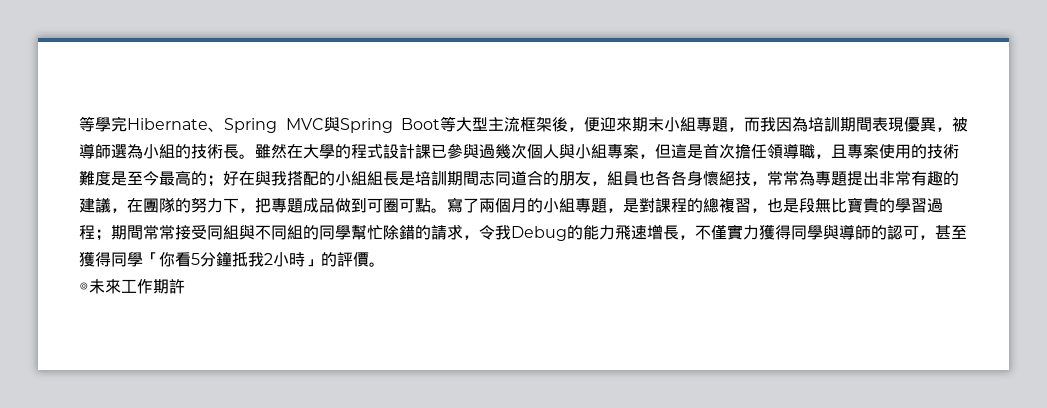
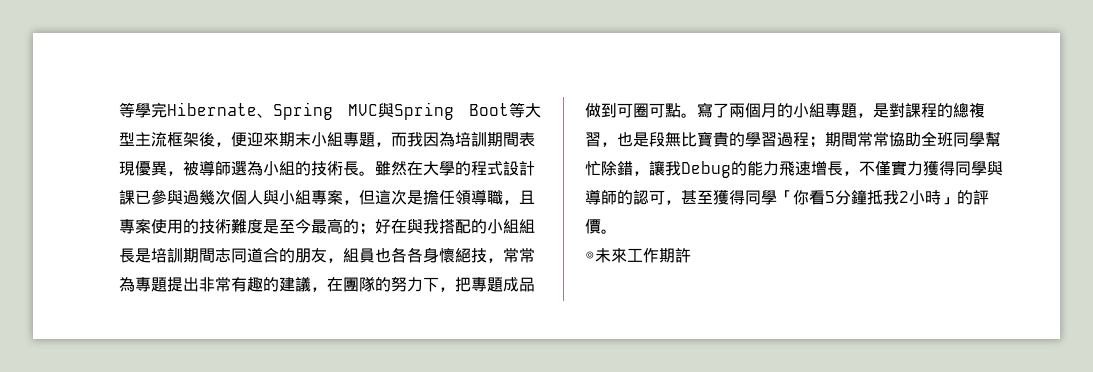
- 雖然在大學的程式設計課已參與過幾次個人與小組專案，但這是首次擔任領導職，且專案使用的技術難度是至今最高的；好在與我搭配的小組組長是培訓期間志同道合的朋友，組員也各各身懷絕技，常常為專題提出非常有趣的建議，在團隊的努力下，把專題成品做到可圈可點。
+ 雖然在大學的程式設計課已參與過幾次個人與小組專案，但這次是擔任領導職，且專案使用的技術難度是至今最高的；好在與我搭配的小組組長是培訓期間志同道合的朋友，組員也各各身懷絕技，常常為專題提出非常有趣的建議，在團隊的努力下，把專題成品做到可圈可點。
- 寫了兩個月的小組專題，是對課程的總複習，也是段無比寶貴的學習過程；期間常常接受同組與不同組的同學幫忙除錯的請求，令我Debug的能力飛速增長，不僅實力獲得同學與導師的認可，甚至獲得同學「你看5分鐘抵我2小時」的評價。
+ 寫了兩個月的小組專題，是對課程的總複習，也是段無比寶貴的學習過程；期間常常協助全班同學幫忙除錯，讓我Debug的能力飛速增長，不僅實力獲得同學與導師的認可，甚至獲得同學「你看5分鐘抵我2小時」的評價。

